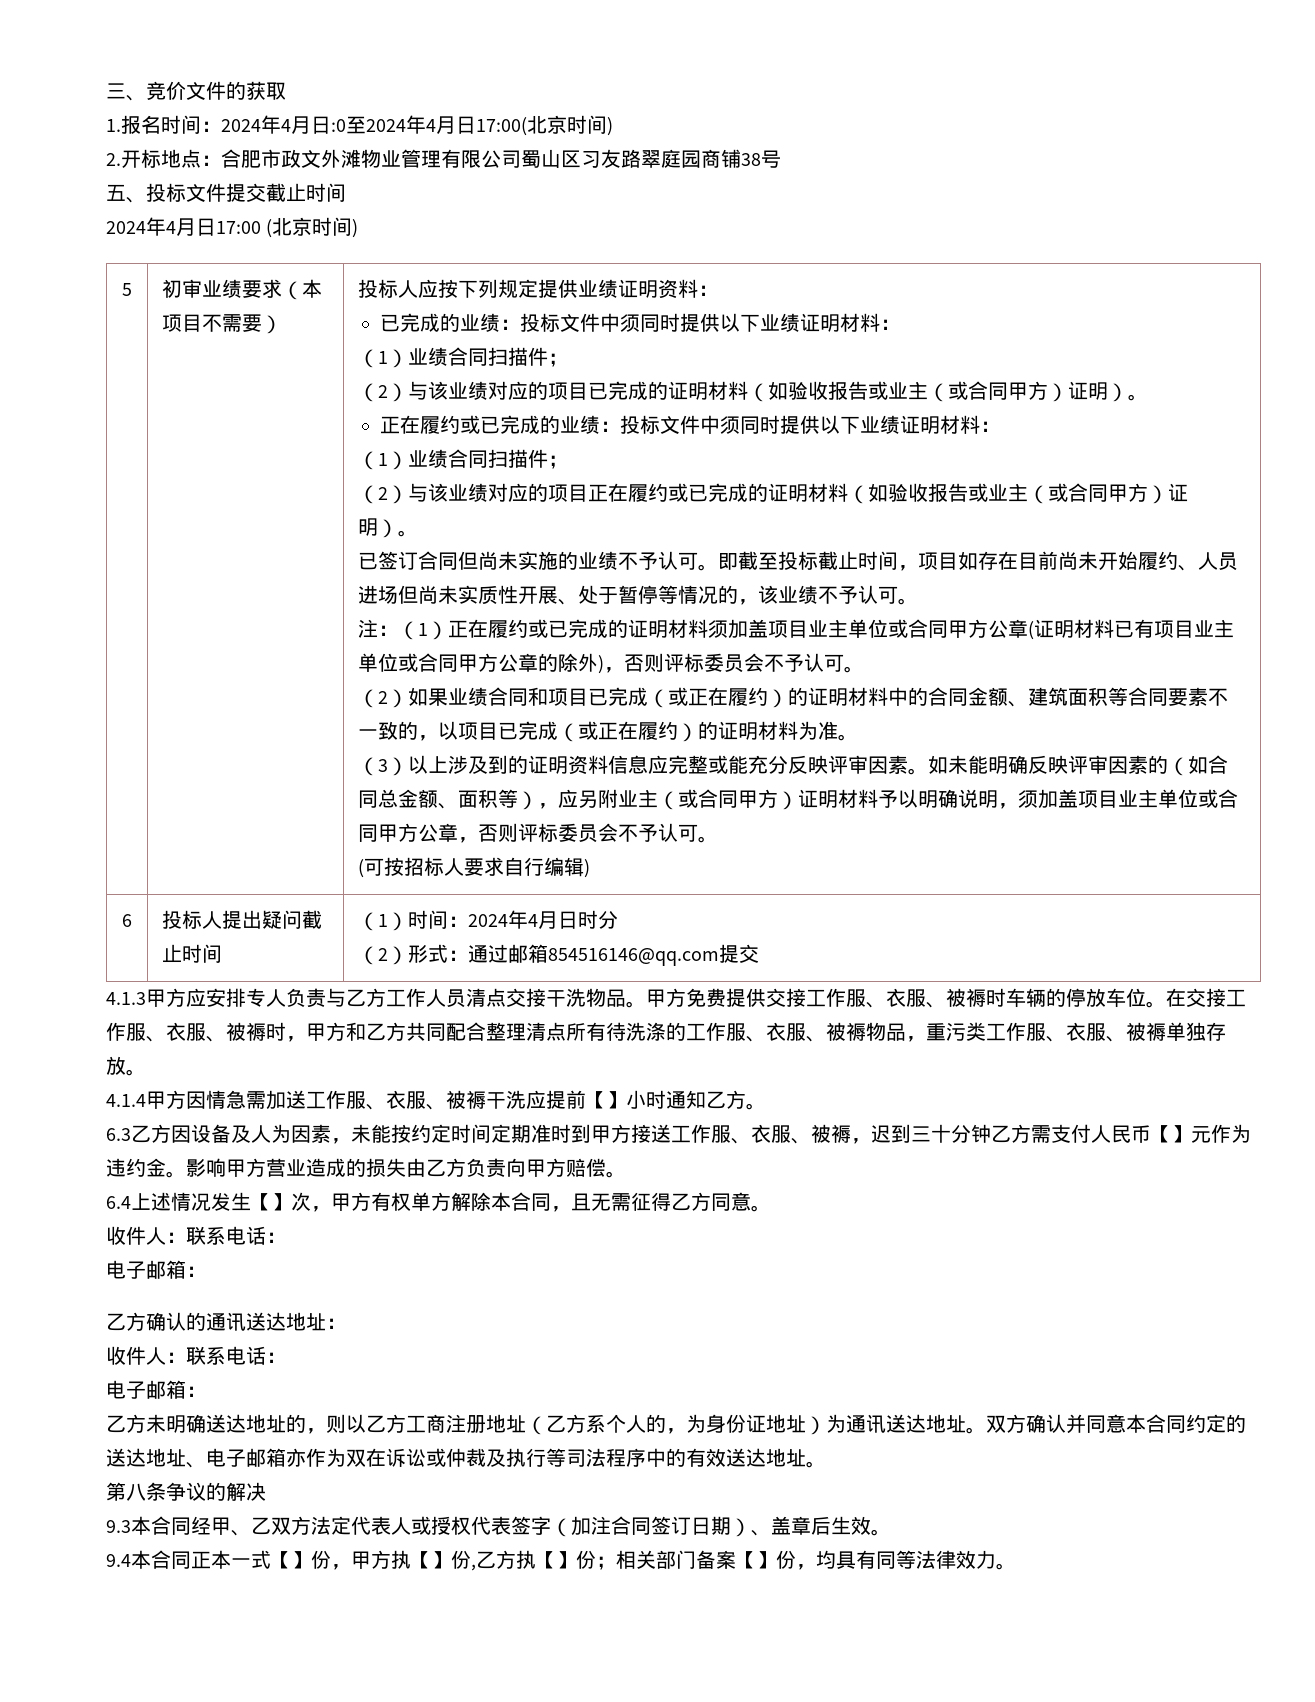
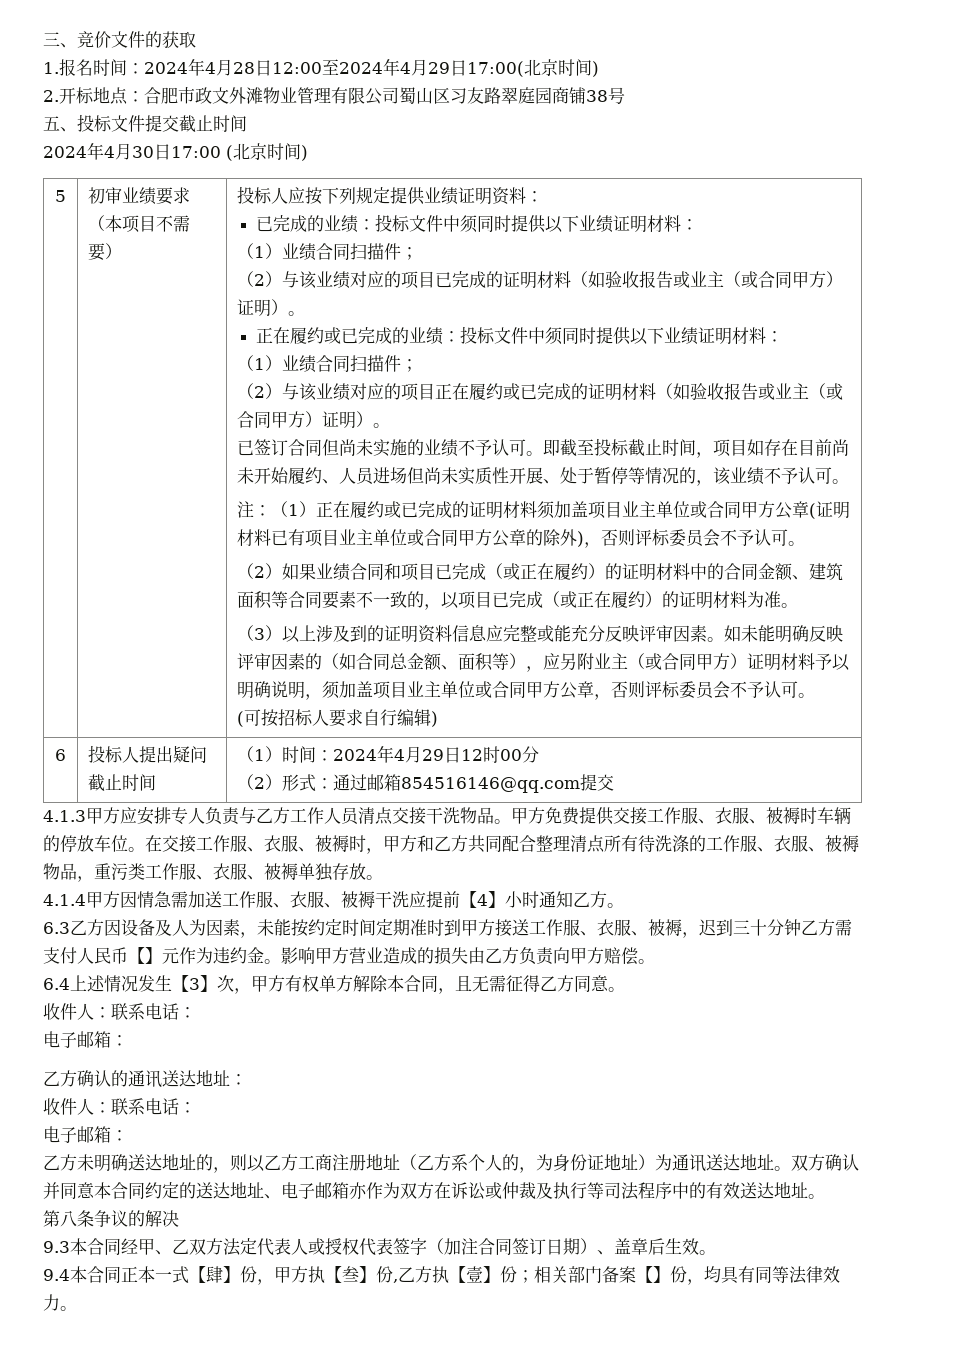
- 1.报名时间：2024年4月日:0至2024年4月日17:00(北京时间)
+ 1.报名时间：2024年4月28日12:00至2024年4月29日17:00(北京时间)
- 2024年4月日17:00 (北京时间)
+ 2024年4月30日17:00 (北京时间)
- 6 | 投标人提出疑问截止时间 | （1）时间：2024年4月日时分
+ 6 | 投标人提出疑问截止时间 | （1）时间：2024年4月29日12时00分
- 4.1.4甲方因情急需加送工作服、衣服、被褥干洗应提前【】小时通知乙方。
+ 4.1.4甲方因情急需加送工作服、衣服、被褥干洗应提前【4】小时通知乙方。
- 6.4上述情况发生【】次，甲方有权单方解除本合同，且无需征得乙方同意。
+ 6.4上述情况发生【3】次，甲方有权单方解除本合同，且无需征得乙方同意。
- 双方确认并同意本合同约定的送达地址、电子邮箱亦作为双在诉讼或仲裁及执行等司法程序中的有效送达地址。
+ 双方确认并同意本合同约定的送达地址、电子邮箱亦作为双方在诉讼或仲裁及执行等司法程序中的有效送达地址。
- 9.4本合同正本一式【】份，甲方执【】份,乙方执【】份；相关部门备案【】份，均具有同等法律效力。
+ 9.4本合同正本一式【肆】份，甲方执【叁】份,乙方执【壹】份；相关部门备案【】份，均具有同等法律效力。

